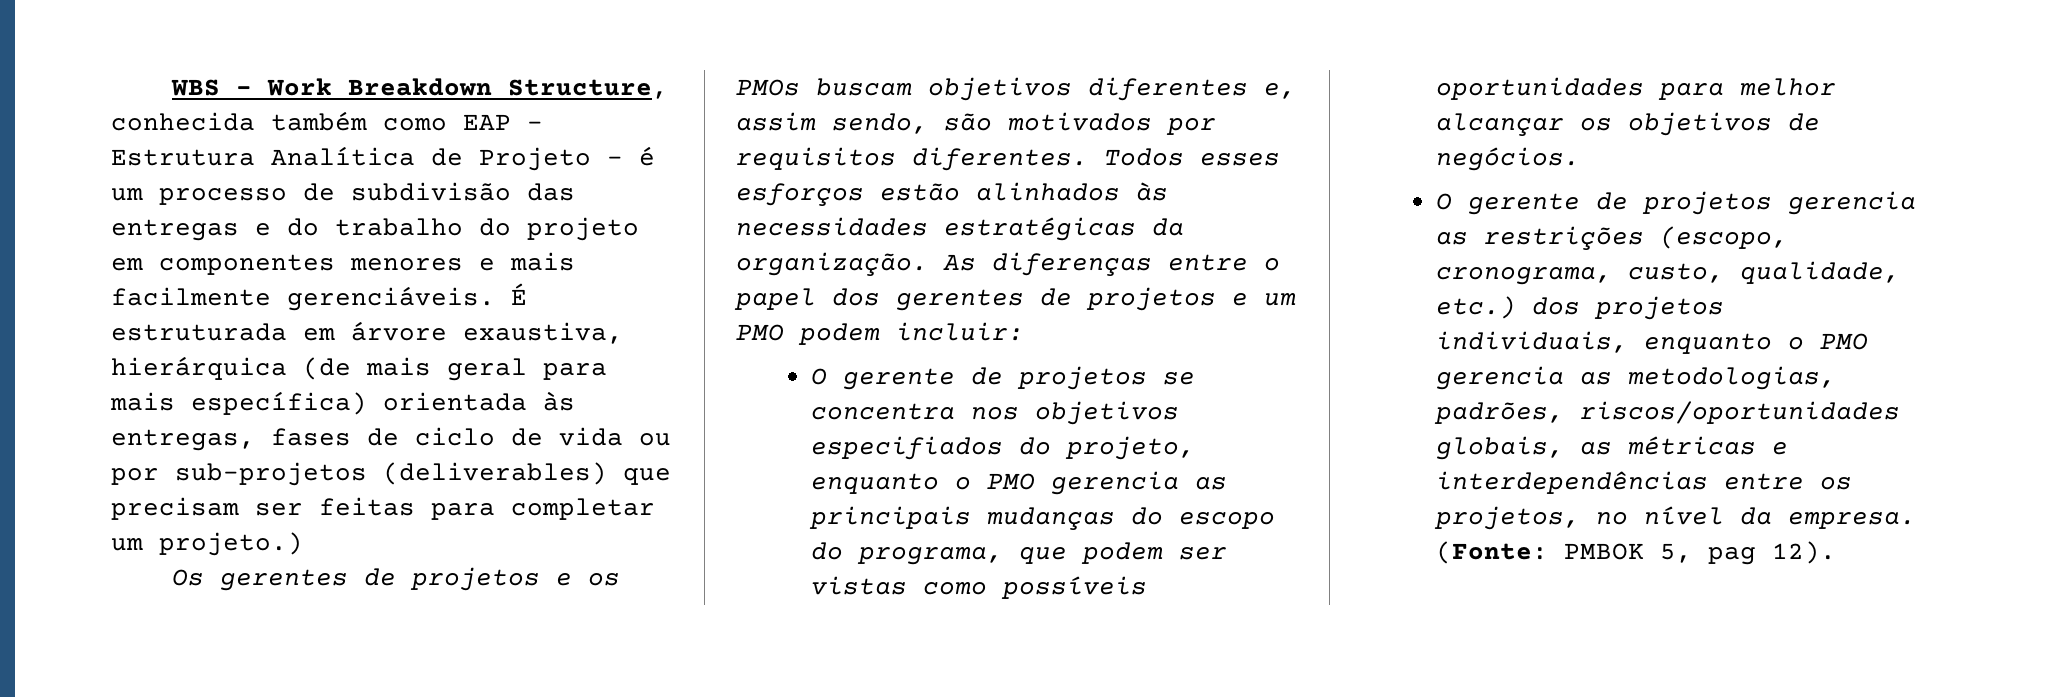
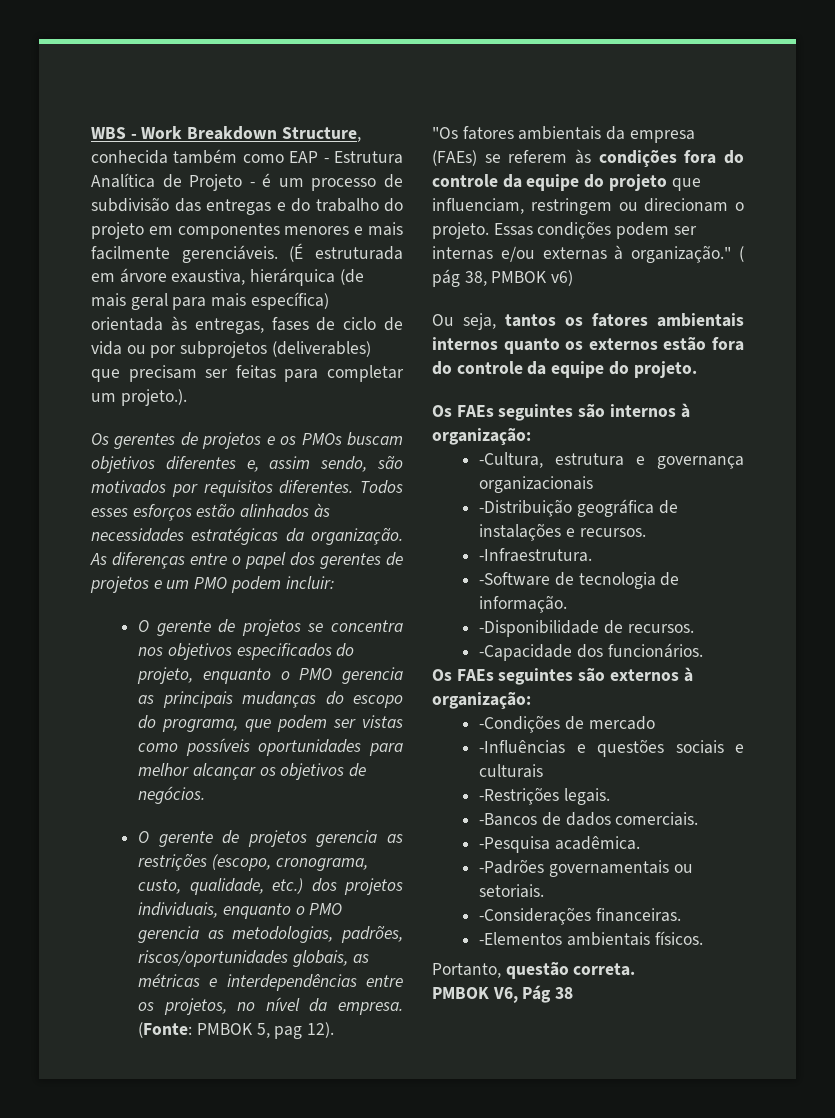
- É estruturada em árvore exaustiva, hierárquica (de mais geral para mais específica) orientada às entregas, fases de ciclo de vida ou por sub-projetos (deliverables) que precisam ser feitas para completar um projeto.)
+ (É estruturada em árvore exaustiva, hierárquica (de mais geral para mais específica) orientada às entregas, fases de ciclo de vida ou por subprojetos (deliverables) que precisam ser feitas para completar um projeto.).
- O gerente de projetos se concentra nos objetivos especifiados do projeto, enquanto o PMO gerencia as principais mudanças do escopo do programa, que podem ser vistas como possíveis oportunidades para melhor alcançar os objetivos de negócios.
+ O gerente de projetos se concentra nos objetivos especificados do projeto, enquanto o PMO gerencia as principais mudanças do escopo do programa, que podem ser vistas como possíveis oportunidades para melhor alcançar os objetivos de negócios.
+ "Os fatores ambientais da empresa (FAEs) se referem às condições fora do controle da equipe do projeto que influenciam, restringem ou direcionam o projeto. Essas condições podem ser internas e/ou externas à organização." ( pág 38, PMBOK v6)
+ Ou seja, tantos os fatores ambientais internos quanto os externos estão fora do controle da equipe do projeto.
+ Os FAEs seguintes são internos à organização:
+ -Cultura, estrutura e governança organizacionais
+ -Distribuição geográfica de instalações e recursos.
+ -Infraestrutura.
+ -Software de tecnologia de informação.
+ -Disponibilidade de recursos.
+ -Capacidade dos funcionários.
+ Os FAEs seguintes são externos à organização:
+ -Condições de mercado
+ -Influências e questões sociais e culturais
+ -Restrições legais.
+ -Bancos de dados comerciais.
+ -Pesquisa acadêmica.
+ -Padrões governamentais ou setoriais.
+ -Considerações financeiras.
+ -Elementos ambientais físicos.
+ Portanto, questão correta.
+ PMBOK V6, Pág 38

